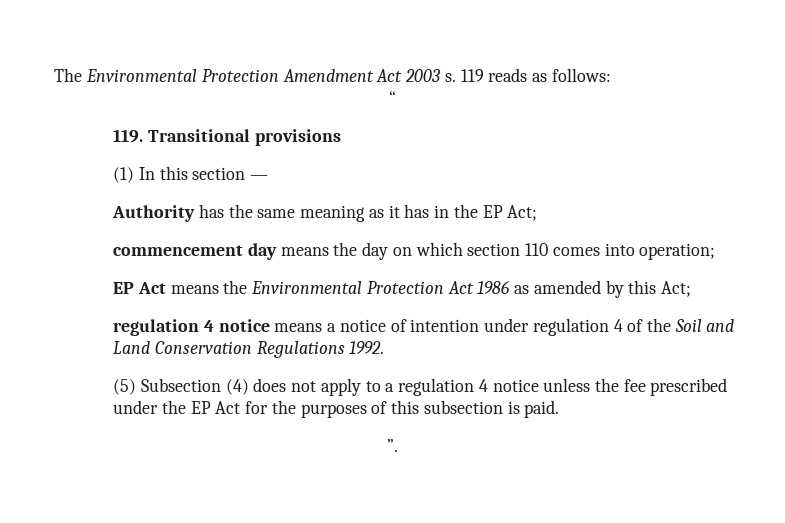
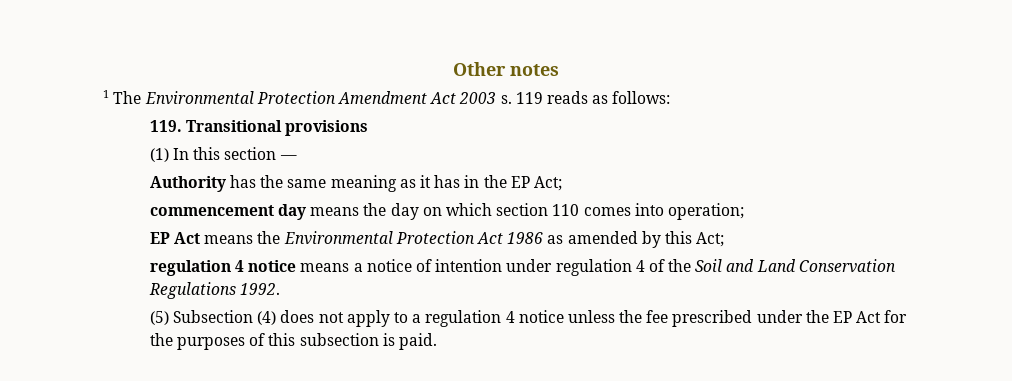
- The Environmental Protection Amendment Act 2003 s.
+ Other notes
+ 1 The Environmental Protection Amendment Act 2003 s.
- “
- ”.

